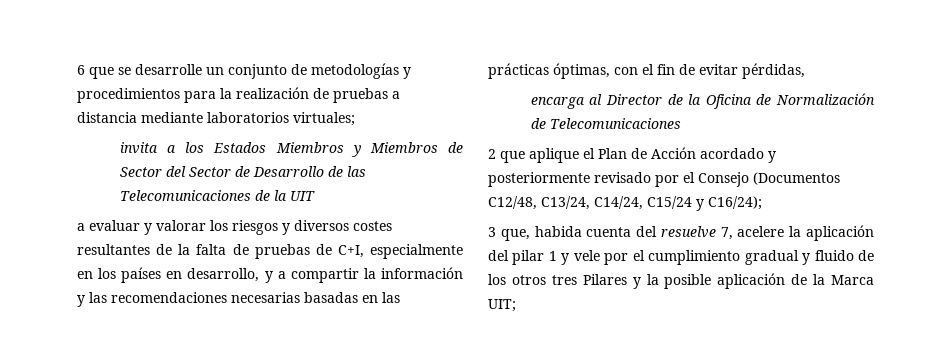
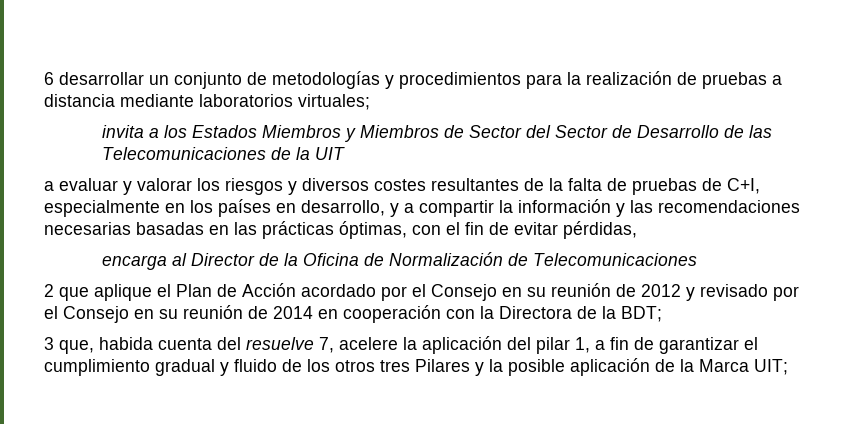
- 6 que se desarrolle un conjunto de metodologías y procedimientos para la realización de pruebas a distancia mediante laboratorios virtuales;
+ 6 desarrollar un conjunto de metodologías y procedimientos para la realización de pruebas a distancia mediante laboratorios virtuales;
- 2 que aplique el Plan de Acción acordado y posteriormente revisado por el Consejo (Documentos C12/48, C13/24, C14/24, C15/24 y C16/24);
+ 2 que aplique el Plan de Acción acordado por el Consejo en su reunión de 2012 y revisado por el Consejo en su reunión de 2014 en cooperación con la Directora de la BDT;
- 3 que, habida cuenta del resuelve 7, acelere la aplicación del pilar 1 y vele por el cumplimiento gradual y fluido de los otros tres Pilares y la posible aplicación de la Marca UIT;
+ 3 que, habida cuenta del resuelve 7, acelere la aplicación del pilar 1, a fin de garantizar el cumplimiento gradual y fluido de los otros tres Pilares y la posible aplicación de la Marca UIT;

